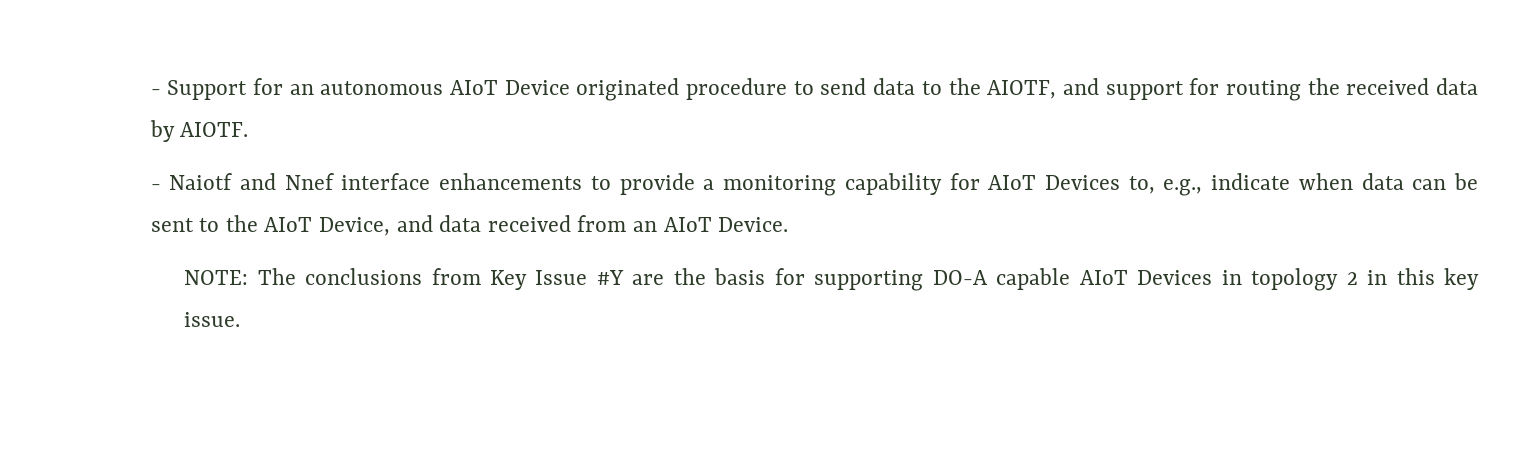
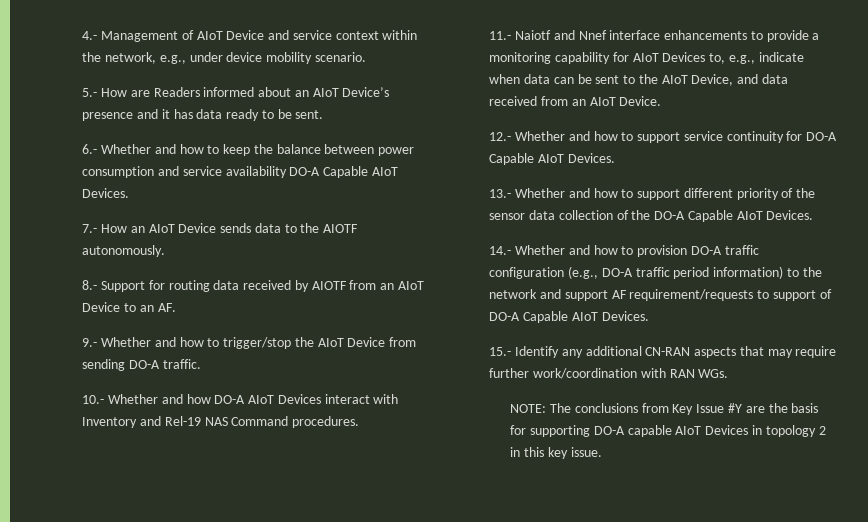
- - Support for an autonomous AIoT Device originated procedure to send data to the AIOTF, and support for routing the received data by AIOTF.
- - Naiotf and Nnef interface enhancements to provide a monitoring capability for AIoT Devices to, e.g., indicate when data can be sent to the AIoT Device, and data received from an AIoT Device.
+ 4.- Management of AIoT Device and service context within the network, e.g., under device mobility scenario.
+ 5.- How are Readers informed about an AIoT Device’s presence and it has data ready to be sent.
+ 6.- Whether and how to keep the balance between power consumption and service availability DO-A Capable AIoT Devices.
+ 7.- How an AIoT Device sends data to the AIOTF autonomously.
+ 8.- Support for routing data received by AIOTF from an AIoT Device to an AF.
+ 9.- Whether and how to trigger/stop the AIoT Device from sending DO-A traffic.
+ 10.- Whether and how DO-A AIoT Devices interact with Inventory and Rel-19 NAS Command procedures.
+ 11.- Naiotf and Nnef interface enhancements to provide a monitoring capability for AIoT Devices to, e.g., indicate when data can be sent to the AIoT Device, and data received from an AIoT Device.
+ 12.- Whether and how to support service continuity for DO-A Capable AIoT Devices.
+ 13.- Whether and how to support different priority of the sensor data collection of the DO-A Capable AIoT Devices.
+ 14.- Whether and how to provision DO-A traffic configuration (e.g., DO-A traffic period information) to the network and support AF requirement/requests to support of DO-A Capable AIoT Devices.
+ 15.- Identify any additional CN-RAN aspects that may require further work/coordination with RAN WGs.

